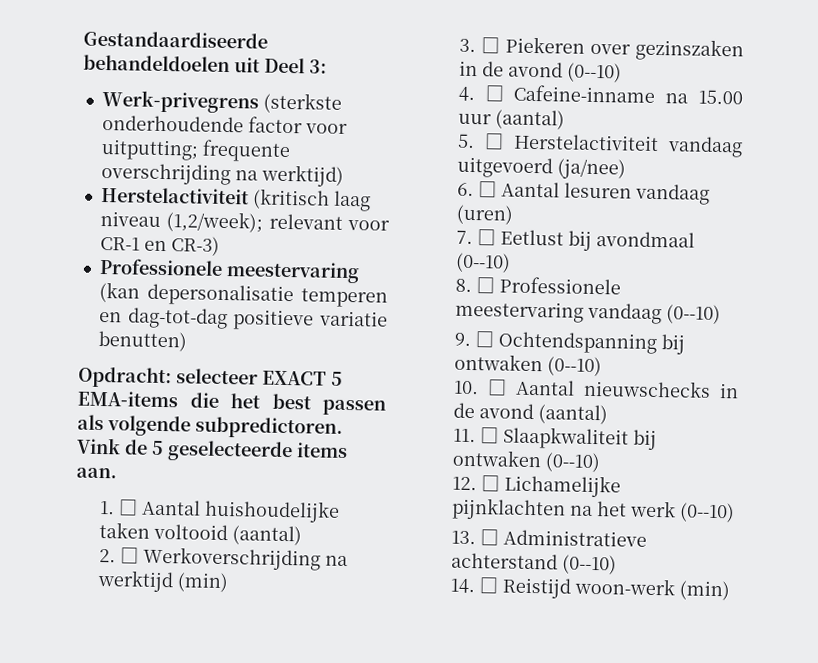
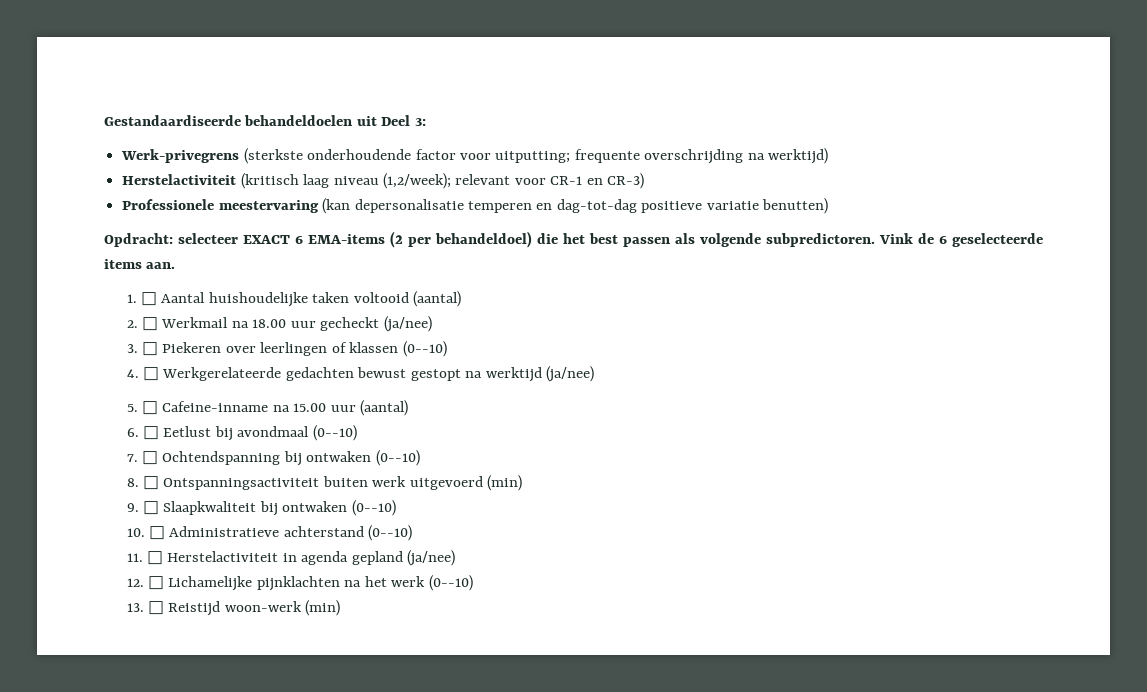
- Opdracht: selecteer EXACT 5 EMA-items die het best passen als volgende subpredictoren.
+ Opdracht: selecteer EXACT 6 EMA-items (2 per behandeldoel) die het best passen als volgende subpredictoren.
- Vink de 5 geselecteerde items aan.
+ Vink de 6 geselecteerde items aan.
- 2. □ Werkoverschrijding na werktijd (min)
+ 2. □ Werkmail na 18.00 uur gecheckt (ja/nee)
- 3. □ Piekeren over gezinszaken in de avond (0--10)
+ 3. □ Piekeren over leerlingen of klassen (0--10)
- 4. □ Cafeine-inname na 15.00 uur (aantal)
+ 4. □ Werkgerelateerde gedachten bewust gestopt na werktijd (ja/nee)
+ 5. □ Cafeine-inname na 15.00 uur (aantal)
- 5. □ Herstelactiviteit vandaag uitgevoerd (ja/nee)
- 6. □ Aantal lesuren vandaag (uren)
- 7. □ Eetlust bij avondmaal (0--10)
- 8. □ Professionele meestervaring vandaag (0--10)
- 9. □ Ochtendspanning bij ontwaken (0--10)
+ 6. □ Eetlust bij avondmaal (0--10)
+ 7. □ Ochtendspanning bij ontwaken (0--10)
- 10. □ Aantal nieuwschecks in de avond (aantal)
- 11. □ Slaapkwaliteit bij ontwaken (0--10)
+ 8. □ Ontspanningsactiviteit buiten werk uitgevoerd (min)
+ 9. □ Slaapkwaliteit bij ontwaken (0--10)
+ 10. □ Administratieve achterstand (0--10)
+ 11. □ Herstelactiviteit in agenda gepland (ja/nee)
- 13. □ Administratieve achterstand (0--10)
- 14. □ Reistijd woon-werk (min)
+ 13. □ Reistijd woon-werk (min)

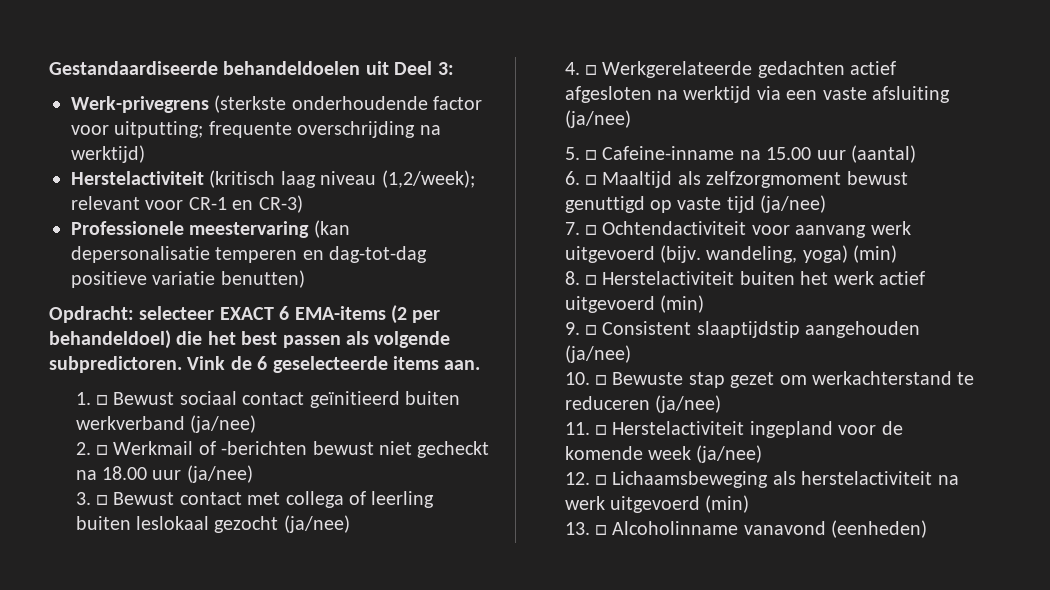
- 1. □ Aantal huishoudelijke taken voltooid (aantal)
- 2. □ Werkmail na 18.00 uur gecheckt (ja/nee)
+ 1. □ Bewust sociaal contact geïnitieerd buiten werkverband (ja/nee)
+ 2. □ Werkmail of -berichten bewust niet gecheckt na 18.00 uur (ja/nee)
- 3. □ Piekeren over leerlingen of klassen (0--10)
- 4. □ Werkgerelateerde gedachten bewust gestopt na werktijd (ja/nee)
+ 3. □ Bewust contact met collega of leerling buiten leslokaal gezocht (ja/nee)
+ 4. □ Werkgerelateerde gedachten actief afgesloten na werktijd via een vaste afsluiting (ja/nee)
- 6. □ Eetlust bij avondmaal (0--10)
- 7. □ Ochtendspanning bij ontwaken (0--10)
- 8. □ Ontspanningsactiviteit buiten werk uitgevoerd (min)
- 9. □ Slaapkwaliteit bij ontwaken (0--10)
- 10. □ Administratieve achterstand (0--10)
- 11. □ Herstelactiviteit in agenda gepland (ja/nee)
- 12. □ Lichamelijke pijnklachten na het werk (0--10)
+ 6. □ Maaltijd als zelfzorgmoment bewust genuttigd op vaste tijd (ja/nee)
+ 7. □ Ochtendactiviteit voor aanvang werk uitgevoerd (bijv. wandeling, yoga) (min)
+ 8. □ Herstelactiviteit buiten het werk actief uitgevoerd (min)
+ 9. □ Consistent slaaptijdstip aangehouden (ja/nee)
+ 10. □ Bewuste stap gezet om werkachterstand te reduceren (ja/nee)
+ 11. □ Herstelactiviteit ingepland voor de komende week (ja/nee)
+ 12. □ Lichaamsbeweging als herstelactiviteit na werk uitgevoerd (min)
- 13. □ Reistijd woon-werk (min)
+ 13. □ Alcoholinname vanavond (eenheden)

